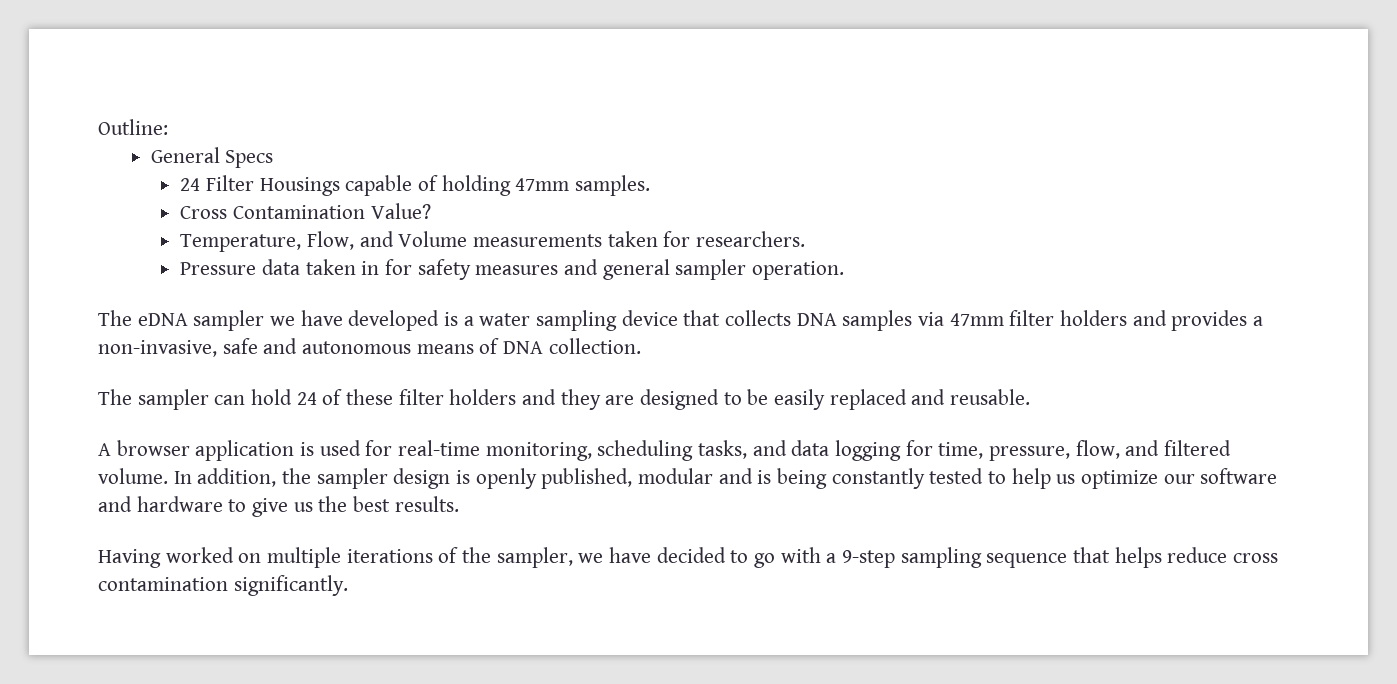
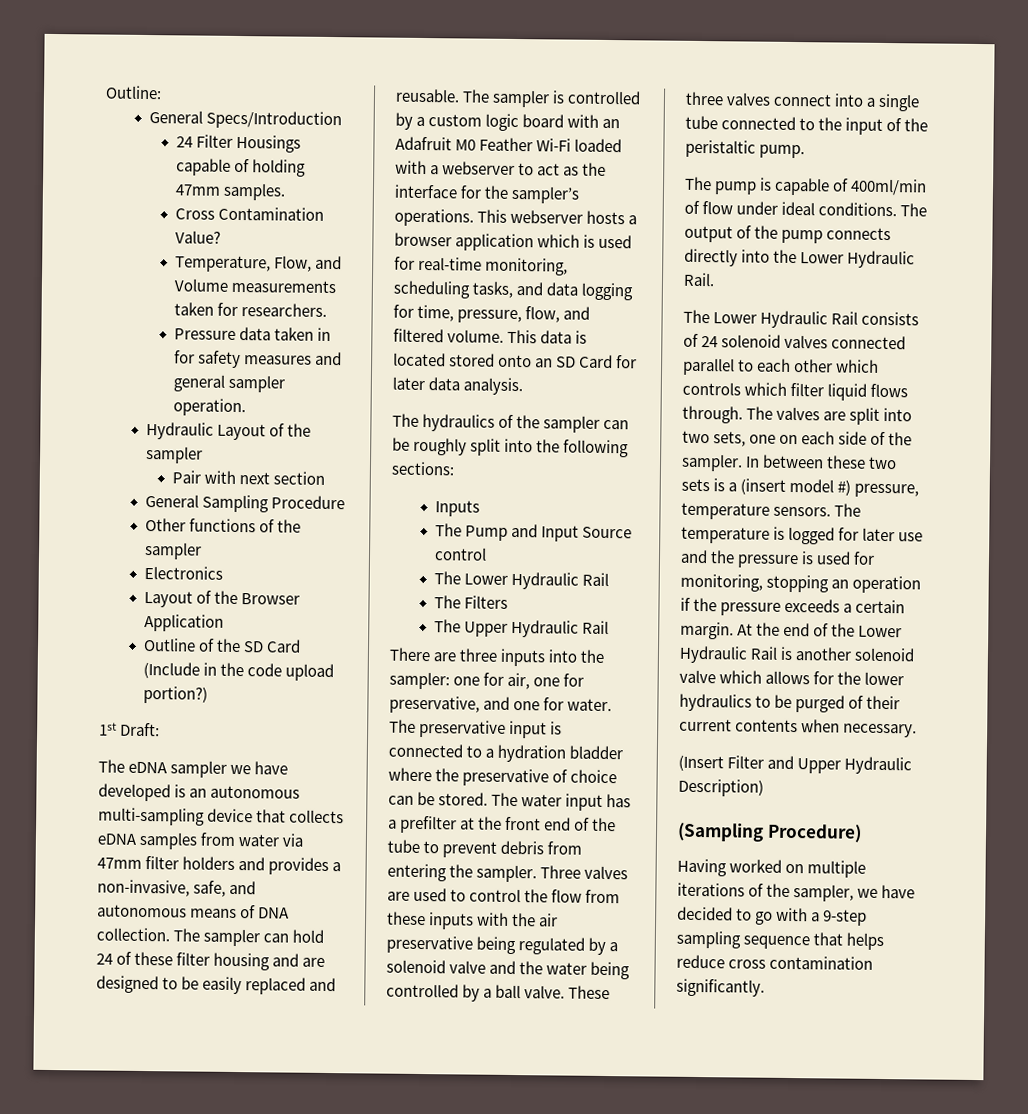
- General Specs
+ General Specs/Introduction
+ Hydraulic Layout of the sampler
+ Pair with next section
+ General Sampling Procedure
+ Other functions of the sampler
+ Electronics
+ Layout of the Browser Application
+ Outline of the SD Card (Include in the code upload portion?)
+ 1st Draft:
- The eDNA sampler we have developed is a water sampling device that collects DNA samples via 47mm filter holders and provides a non-invasive, safe and autonomous means of DNA collection.
- The sampler can hold 24 of these filter holders and they are designed to be easily replaced and reusable.
- A browser application is used for real-time monitoring, scheduling tasks, and data logging for time, pressure, flow, and filtered volume.
+ The eDNA sampler we have developed is an autonomous multi-sampling device that collects eDNA samples from water via 47mm filter holders and provides a non-invasive, safe, and autonomous means of DNA collection. The sampler can hold 24 of these filter housing and are designed to be easily replaced and reusable. The sampler is controlled by a custom logic board with an Adafruit M0 Feather Wi-Fi loaded with a webserver to act as the interface for the sampler’s operations. This webserver hosts a browser application which is used for real-time monitoring, scheduling tasks, and data logging for time, pressure, flow, and filtered volume.
- In addition, the sampler design is openly published, modular and is being constantly tested to help us optimize our software and hardware to give us the best results.
+ This data is located stored onto an SD Card for later data analysis.
+ The hydraulics of the sampler can be roughly split into the following sections:
+ Inputs
+ The Pump and Input Source control
+ The Lower Hydraulic Rail
+ The Filters
+ The Upper Hydraulic Rail
+ There are three inputs into the sampler: one for air, one for preservative, and one for water. The preservative input is connected to a hydration bladder where the preservative of choice can be stored. The water input has a prefilter at the front end of the tube to prevent debris from entering the sampler. Three valves are used to control the flow from these inputs with the air preservative being regulated by a solenoid valve and the water being controlled by a ball valve. These three valves connect into a single tube connected to the input of the peristaltic pump.
+ The pump is capable of 400ml/min of flow under ideal conditions. The output of the pump connects directly into the Lower Hydraulic Rail.
+ The Lower Hydraulic Rail consists of 24 solenoid valves connected parallel to each other which controls which filter liquid flows through. The valves are split into two sets, one on each side of the sampler. In between these two sets is a (insert model #) pressure, temperature sensors. The temperature is logged for later use and the pressure is used for monitoring, stopping an operation if the pressure exceeds a certain margin. At the end of the Lower Hydraulic Rail is another solenoid valve which allows for the lower hydraulics to be purged of their current contents when necessary.
+ (Insert Filter and Upper Hydraulic Description)
+ (Sampling Procedure)

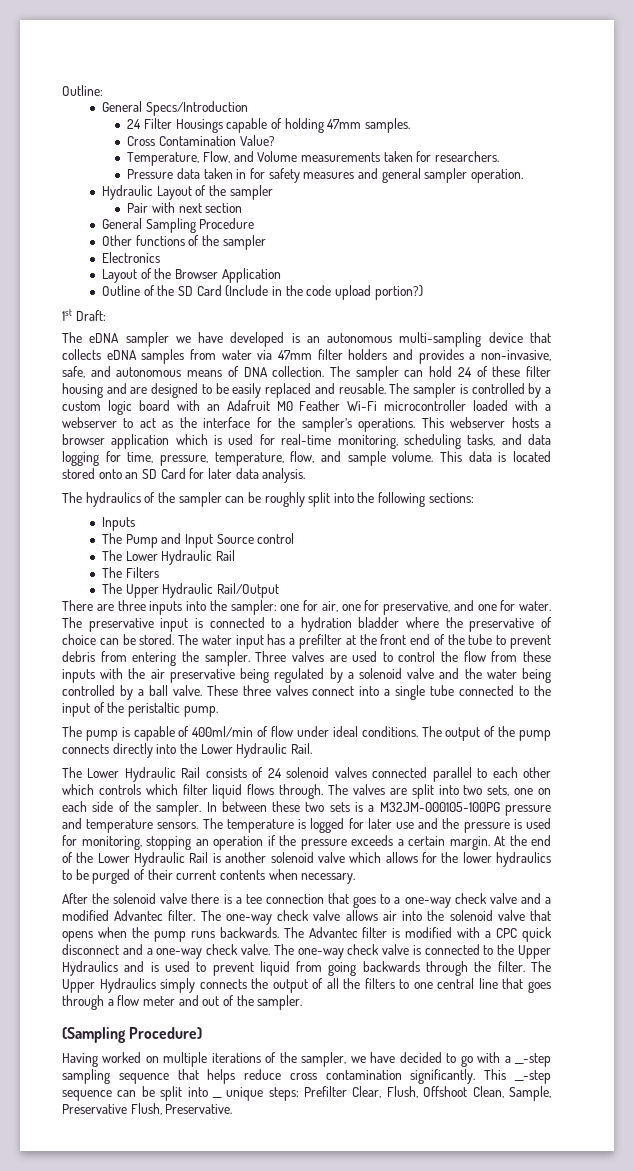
- The sampler is controlled by a custom logic board with an Adafruit M0 Feather Wi-Fi loaded with a webserver to act as the interface for the sampler’s operations.
+ The sampler is controlled by a custom logic board with an Adafruit M0 Feather Wi-Fi microcontroller loaded with a webserver to act as the interface for the sampler’s operations.
- This webserver hosts a browser application which is used for real-time monitoring, scheduling tasks, and data logging for time, pressure, flow, and filtered volume.
+ This webserver hosts a browser application which is used for real-time monitoring, scheduling tasks, and data logging for time, pressure, temperature, flow, and sample volume.
- The Upper Hydraulic Rail
+ The Upper Hydraulic Rail/Output
- In between these two sets is a (insert model #) pressure, temperature sensors.
+ In between these two sets is a M32JM-000105-100PG pressure and temperature sensors.
- (Insert Filter and Upper Hydraulic Description)
+ After the solenoid valve there is a tee connection that goes to a one-way check valve and a modified Advantec filter. The one-way check valve allows air into the solenoid valve that opens when the pump runs backwards. The Advantec filter is modified with a CPC quick disconnect and a one-way check valve. The one-way check valve is connected to the Upper Hydraulics and is used to prevent liquid from going backwards through the filter. The Upper Hydraulics simply connects the output of all the filters to one central line that goes through a flow meter and out of the sampler.
- Having worked on multiple iterations of the sampler, we have decided to go with a 9-step sampling sequence that helps reduce cross contamination significantly.
+ Having worked on multiple iterations of the sampler, we have decided to go with a __-step sampling sequence that helps reduce cross contamination significantly.
+ This __-step sequence can be split into __ unique steps: Prefilter Clear, Flush, Offshoot Clean, Sample, Preservative Flush, Preservative.

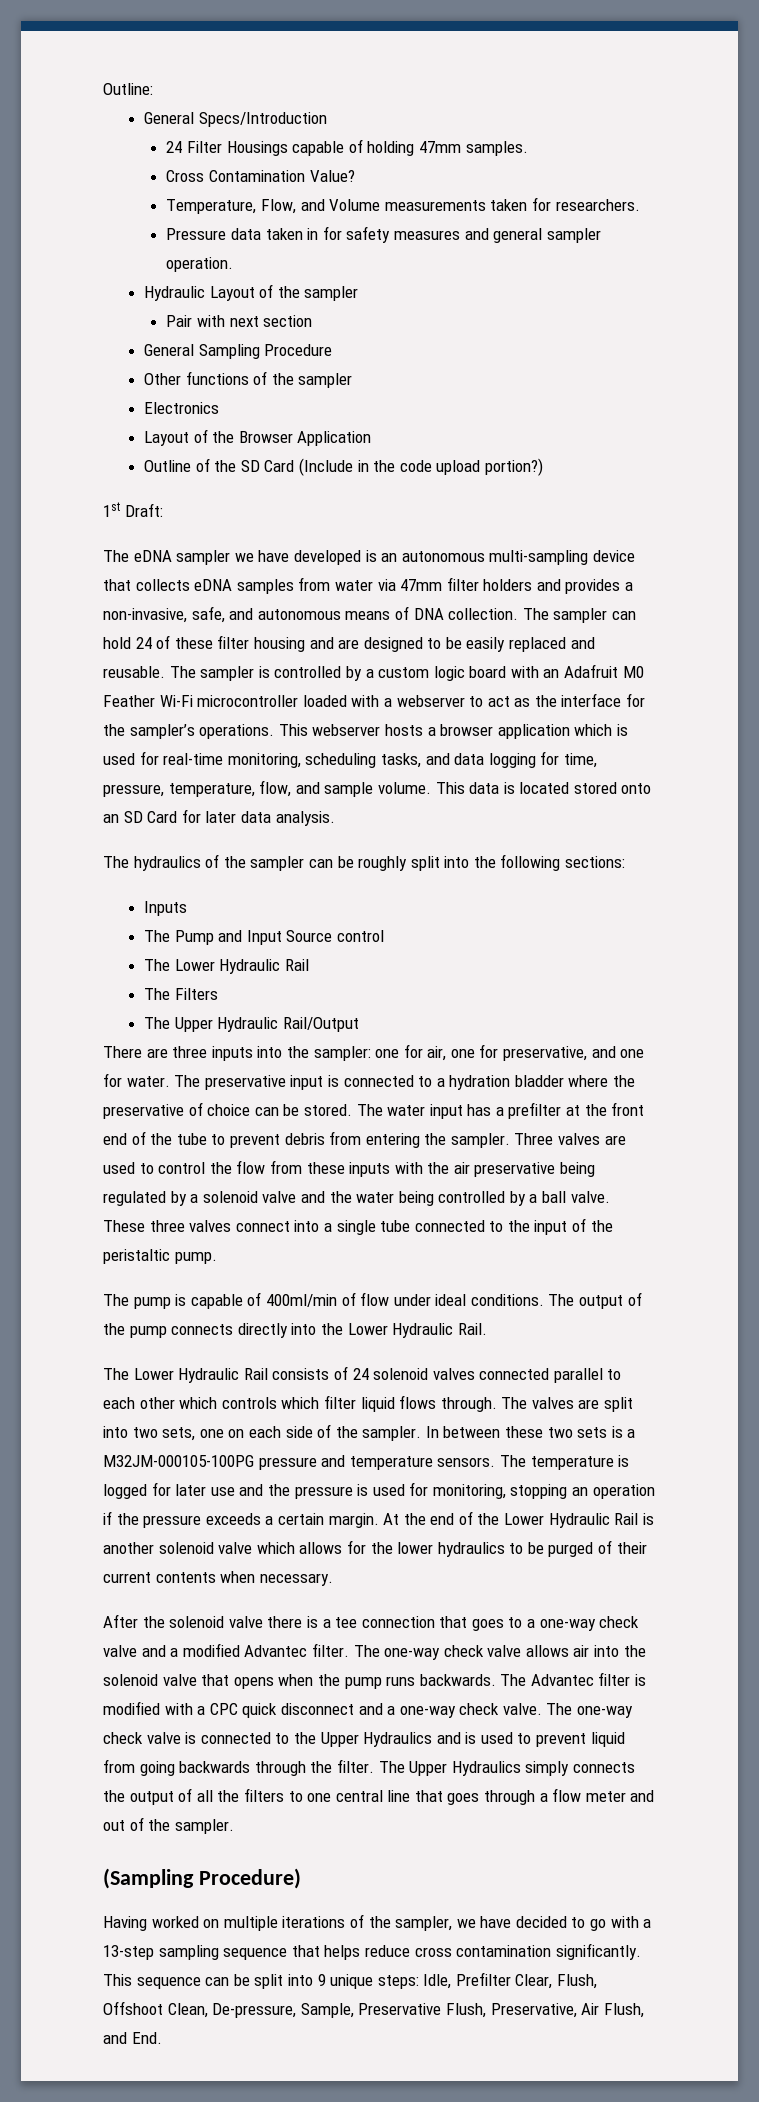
- Having worked on multiple iterations of the sampler, we have decided to go with a __-step sampling sequence that helps reduce cross contamination significantly.
+ Having worked on multiple iterations of the sampler, we have decided to go with a 13-step sampling sequence that helps reduce cross contamination significantly.
- This __-step sequence can be split into __ unique steps: Prefilter Clear, Flush, Offshoot Clean, Sample, Preservative Flush, Preservative.
+ This sequence can be split into 9 unique steps: Idle, Prefilter Clear, Flush, Offshoot Clean, De-pressure, Sample, Preservative Flush, Preservative, Air Flush, and End.

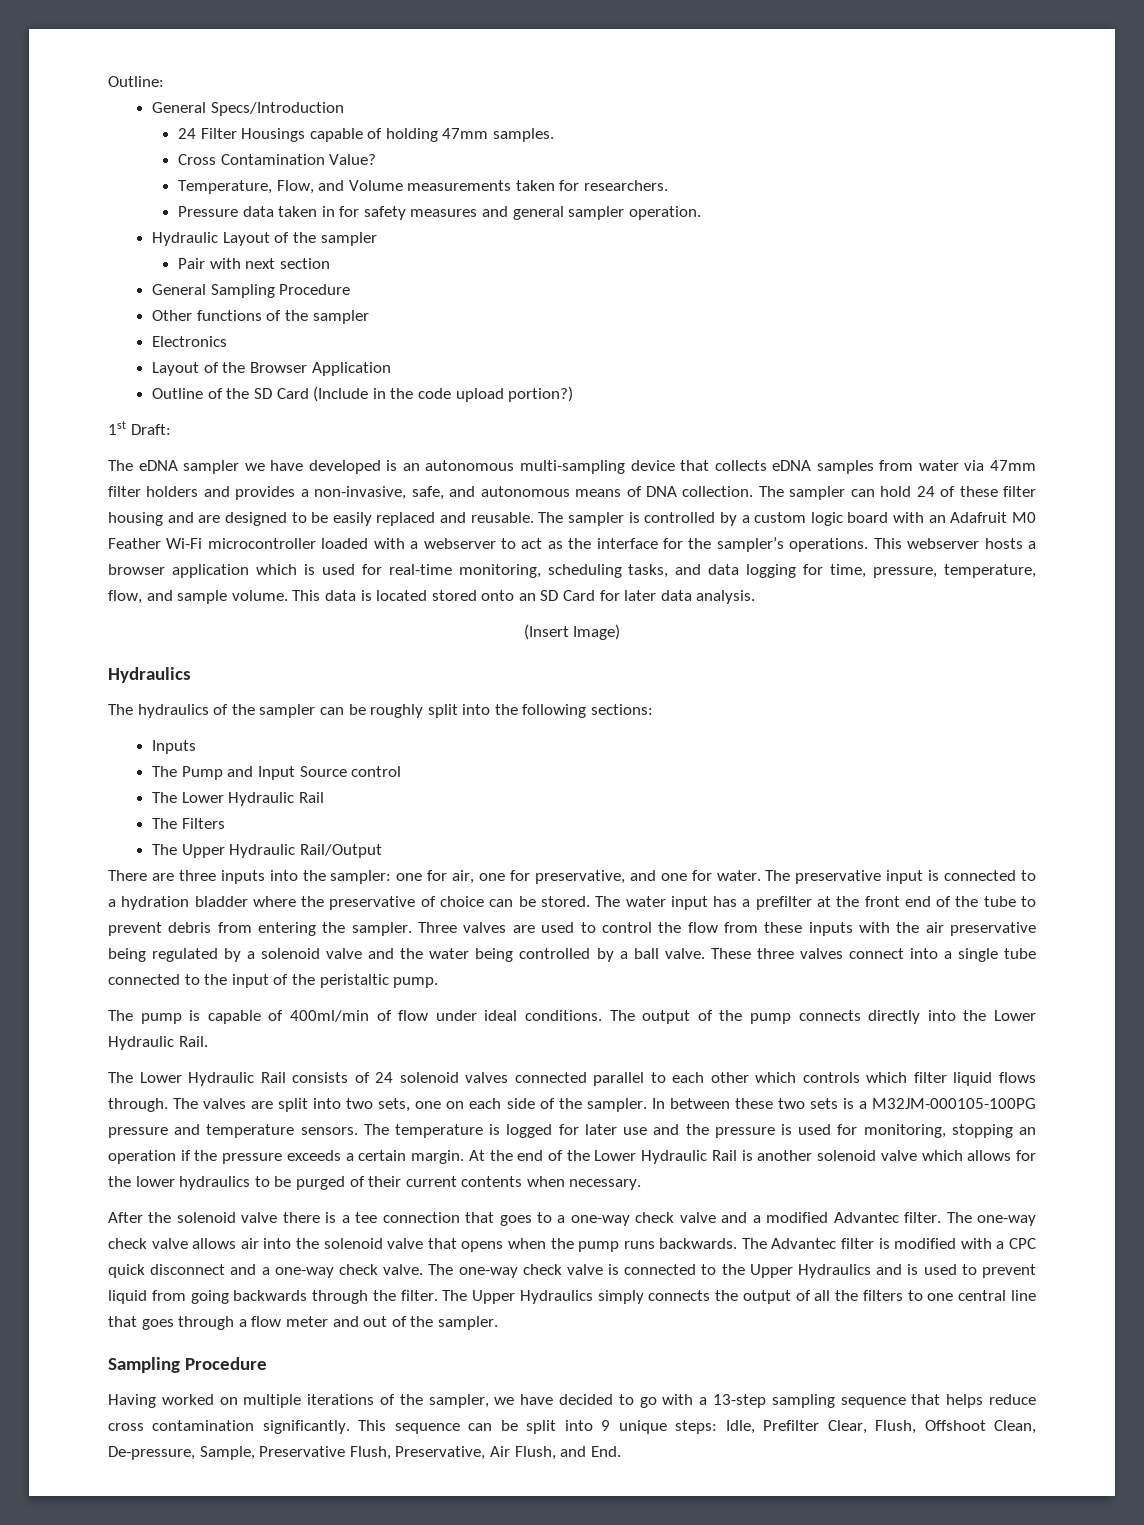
+ (Insert Image)
+ Hydraulics
  The Upper Hydraulics simply connects the output of all the filters to one central line that goes through a flow meter and out of the sampler.
- (Sampling Procedure)
+ Sampling Procedure

